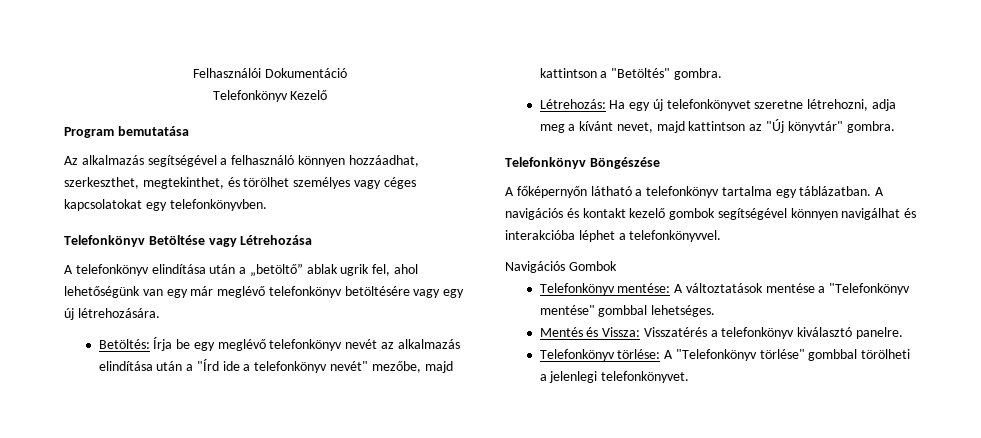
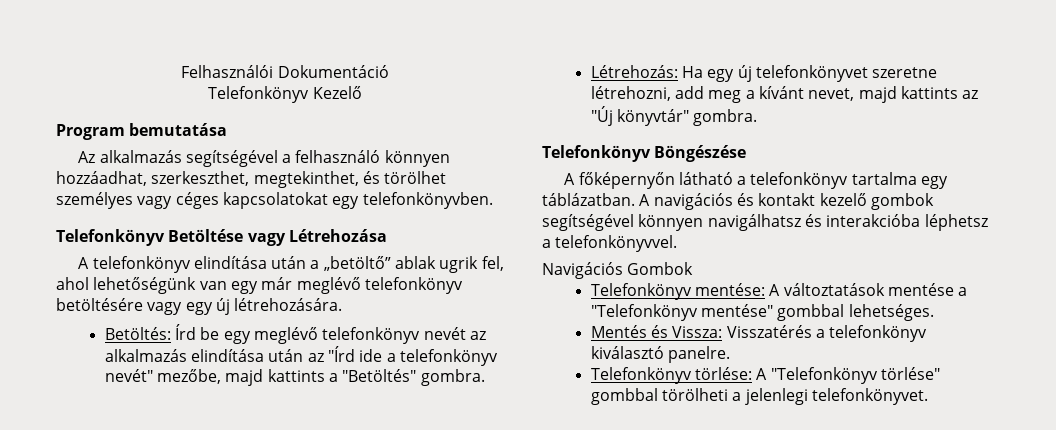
- Betöltés: Írja be egy meglévő telefonkönyv nevét az alkalmazás elindítása után a "Írd ide a telefonkönyv nevét" mezőbe, majd kattintson a "Betöltés" gombra.
+ Betöltés: Írd be egy meglévő telefonkönyv nevét az alkalmazás elindítása után az "Írd ide a telefonkönyv nevét" mezőbe, majd kattints a "Betöltés" gombra.
- Létrehozás: Ha egy új telefonkönyvet szeretne létrehozni, adja meg a kívánt nevet, majd kattintson az "Új könyvtár" gombra.
+ Létrehozás: Ha egy új telefonkönyvet szeretne létrehozni, add meg a kívánt nevet, majd kattints az "Új könyvtár" gombra.
- A navigációs és kontakt kezelő gombok segítségével könnyen navigálhat és interakcióba léphet a telefonkönyvvel.
+ A navigációs és kontakt kezelő gombok segítségével könnyen navigálhatsz és interakcióba léphetsz a telefonkönyvvel.

